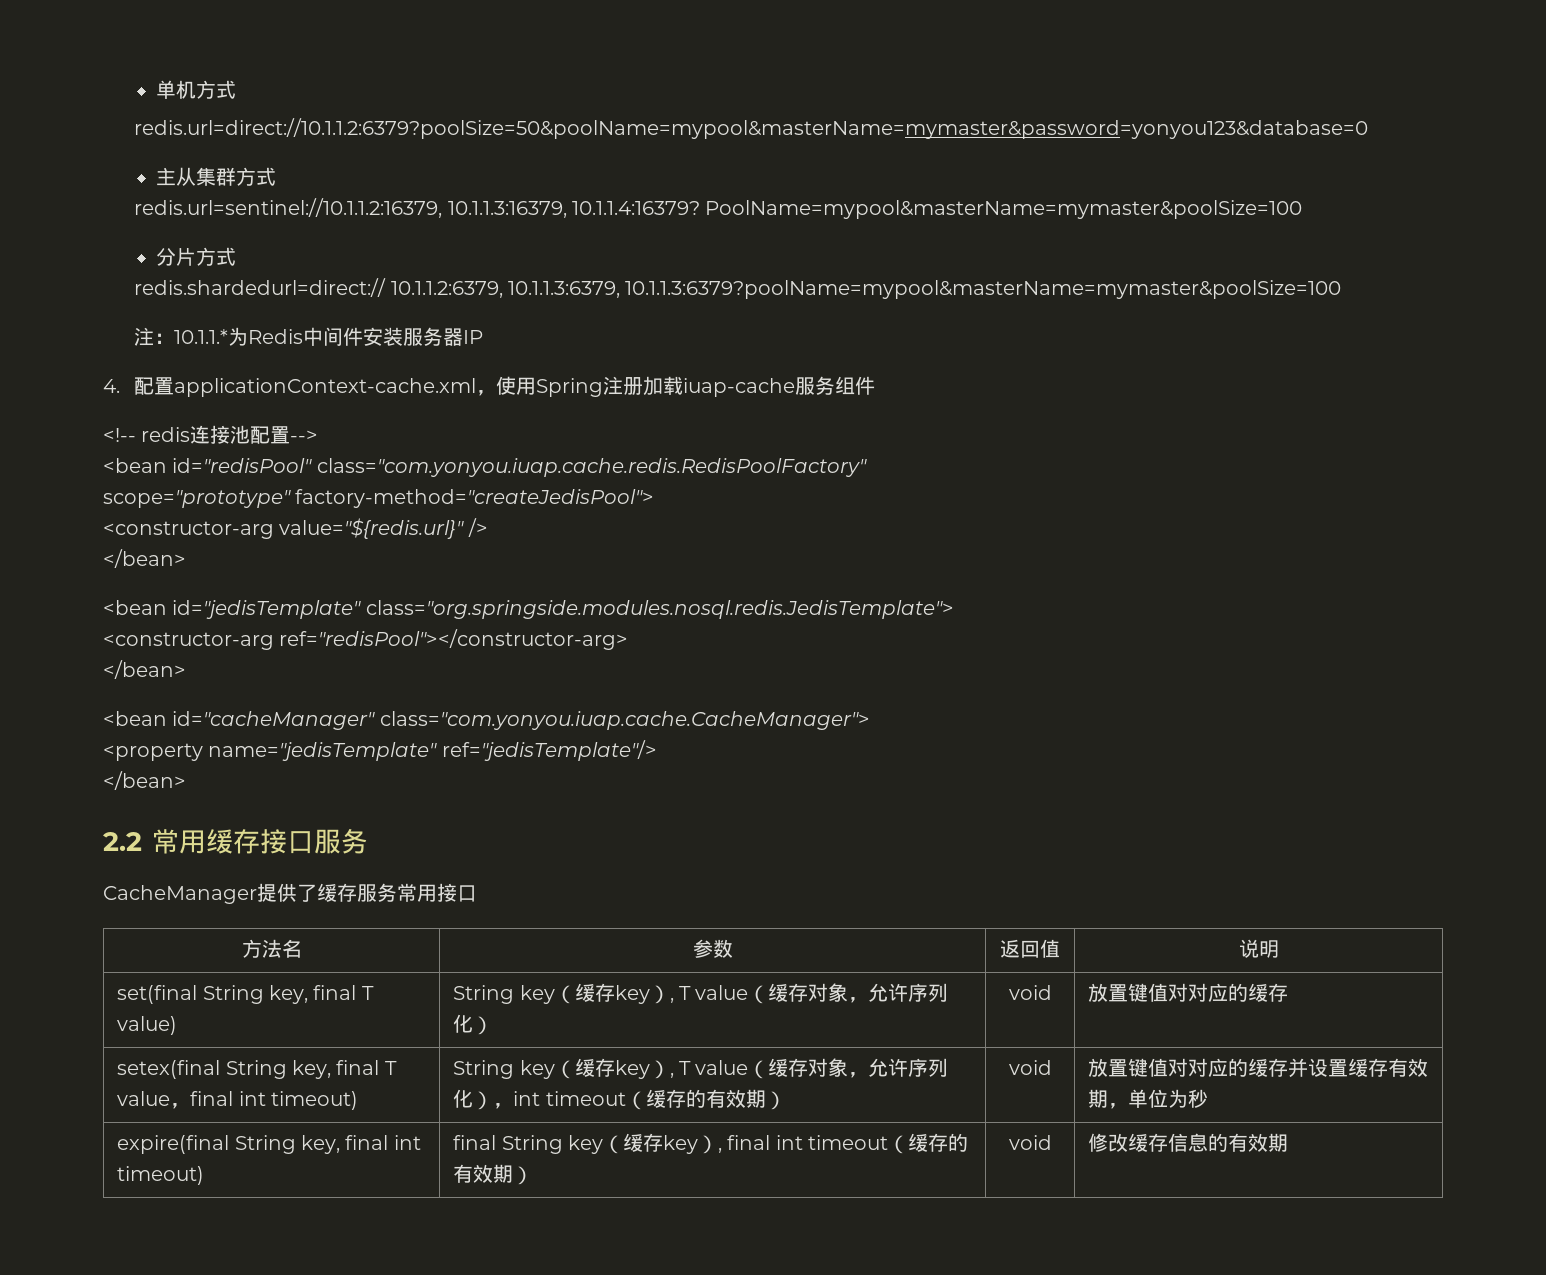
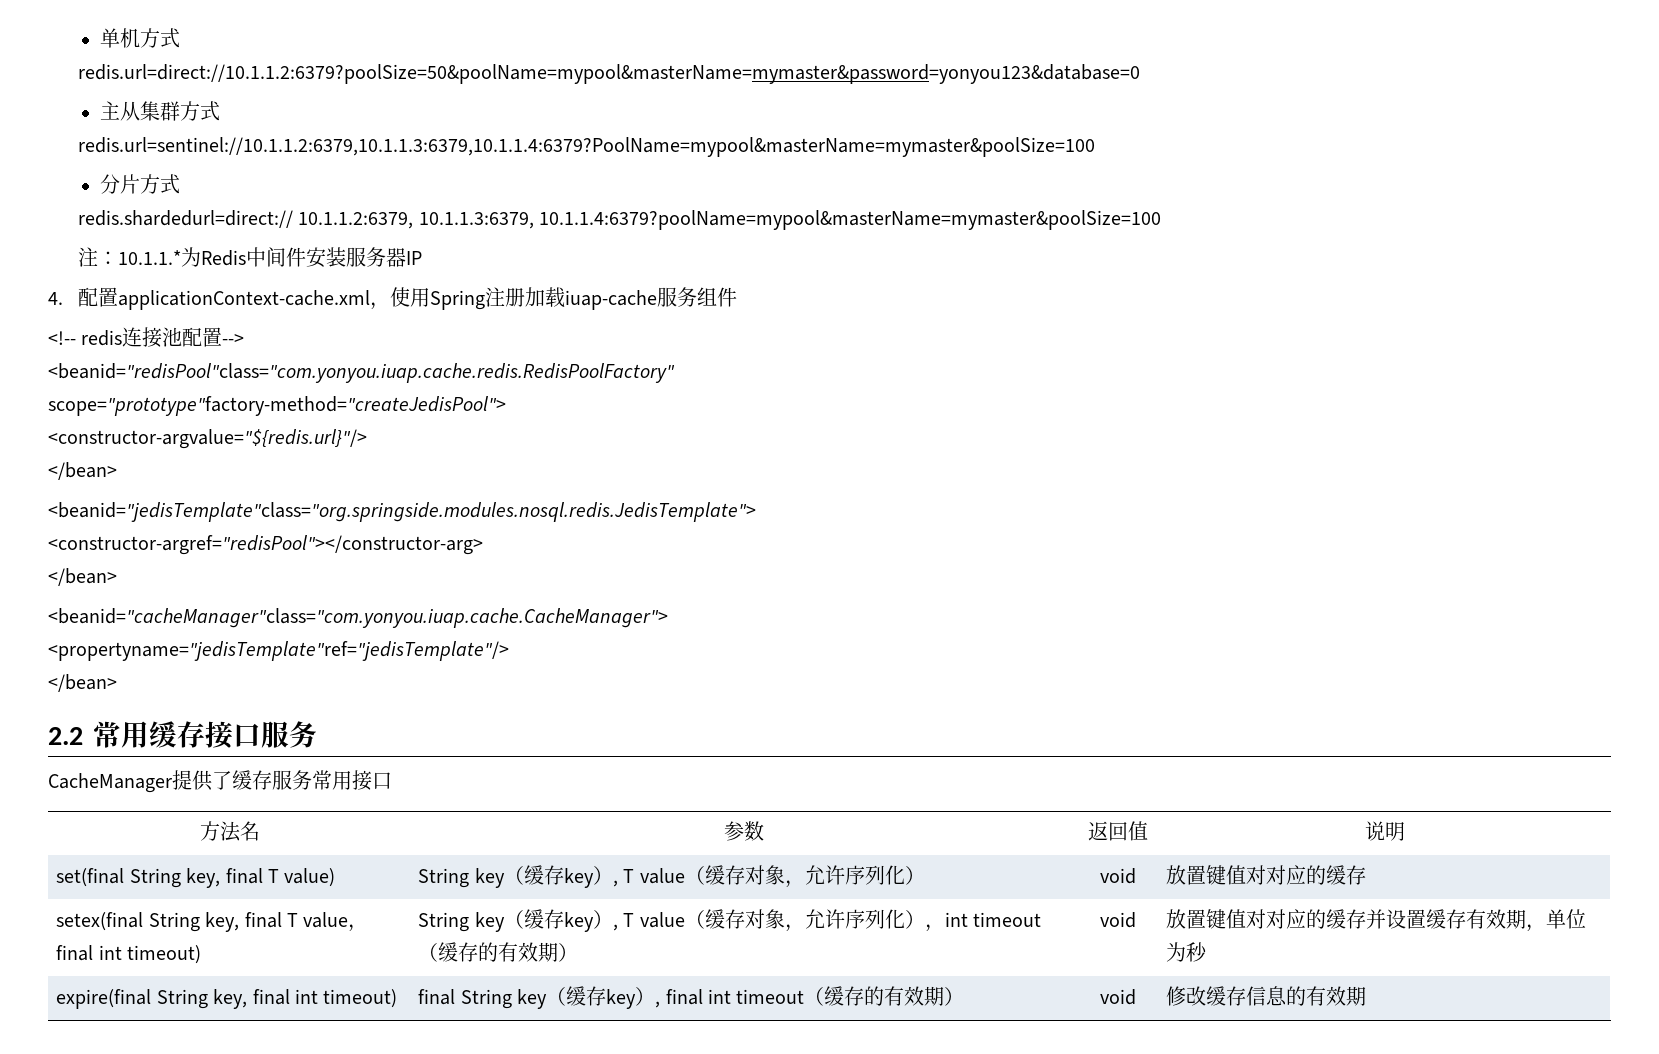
- redis.url=sentinel://10.1.1.2:16379, 10.1.1.3:16379, 10.1.1.4:16379? PoolName=mypool&masterName=mymaster&poolSize=100
+ redis.url=sentinel://10.1.1.2:6379,10.1.1.3:6379,10.1.1.4:6379?PoolName=mypool&masterName=mymaster&poolSize=100
- redis.shardedurl=direct:// 10.1.1.2:6379, 10.1.1.3:6379, 10.1.1.3:6379?poolName=mypool&masterName=mymaster&poolSize=100
+ redis.shardedurl=direct:// 10.1.1.2:6379, 10.1.1.3:6379, 10.1.1.4:6379?poolName=mypool&masterName=mymaster&poolSize=100
- <bean id="redisPool" class="com.yonyou.iuap.cache.redis.RedisPoolFactory"
- scope="prototype" factory-method="createJedisPool">
- <constructor-arg value="${redis.url}" />
+ <beanid="redisPool"class="com.yonyou.iuap.cache.redis.RedisPoolFactory"
+ scope="prototype"factory-method="createJedisPool">
+ <constructor-argvalue="${redis.url}"/>
  </bean>
- <bean id="jedisTemplate" class="org.springside.modules.nosql.redis.JedisTemplate">
- <constructor-arg ref="redisPool"></constructor-arg>
+ <beanid="jedisTemplate"class="org.springside.modules.nosql.redis.JedisTemplate">
+ <constructor-argref="redisPool"></constructor-arg>
  </bean>
- <bean id="cacheManager" class="com.yonyou.iuap.cache.CacheManager">
- <property name="jedisTemplate" ref="jedisTemplate"/>
+ <beanid="cacheManager"class="com.yonyou.iuap.cache.CacheManager">
+ <propertyname="jedisTemplate"ref="jedisTemplate"/>

